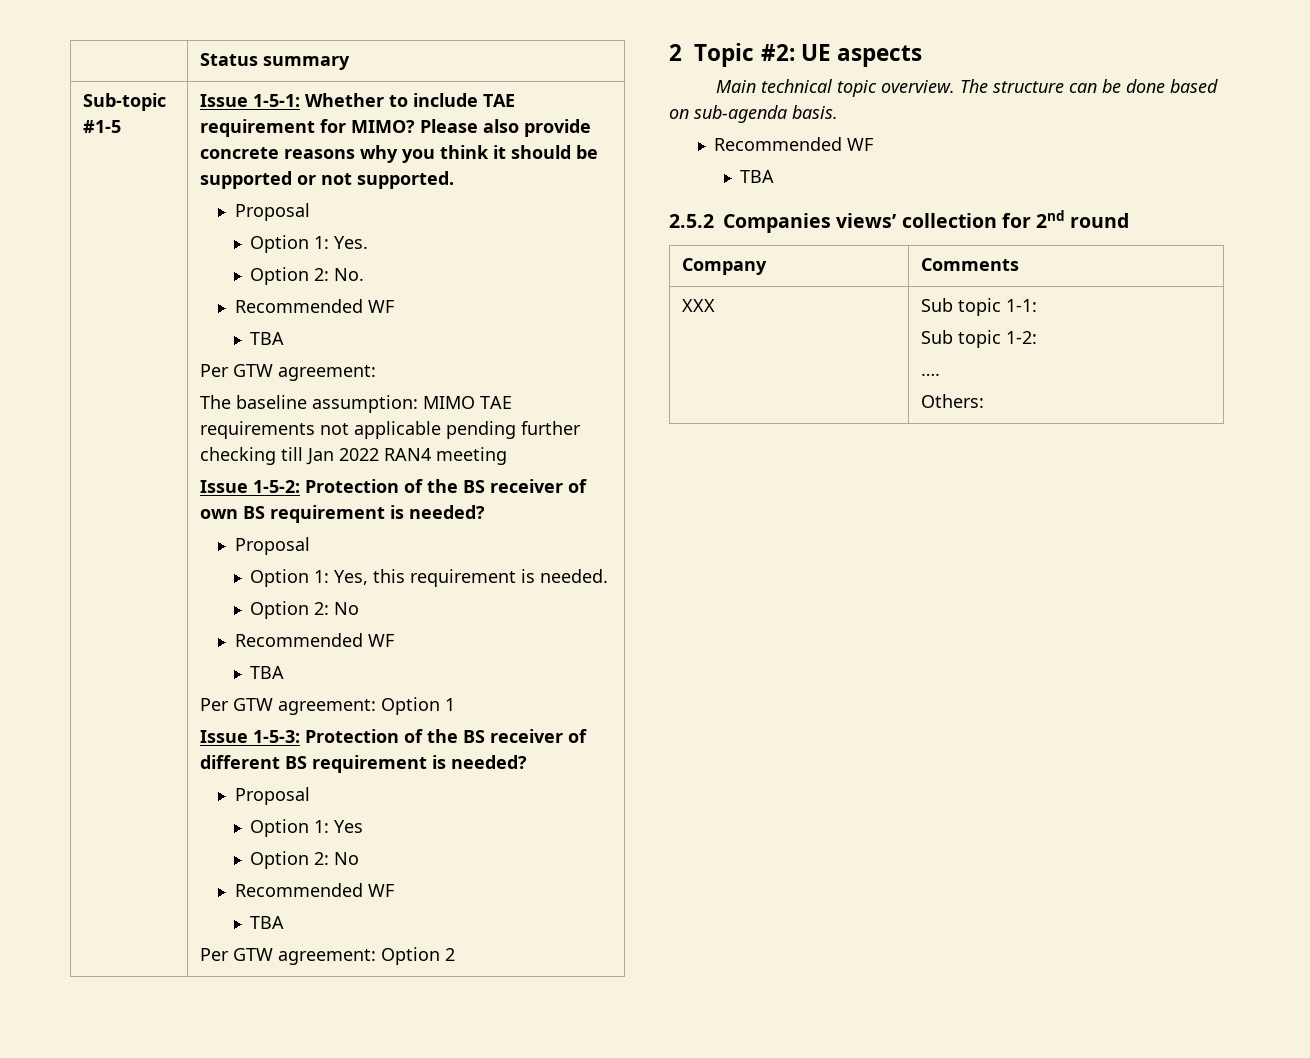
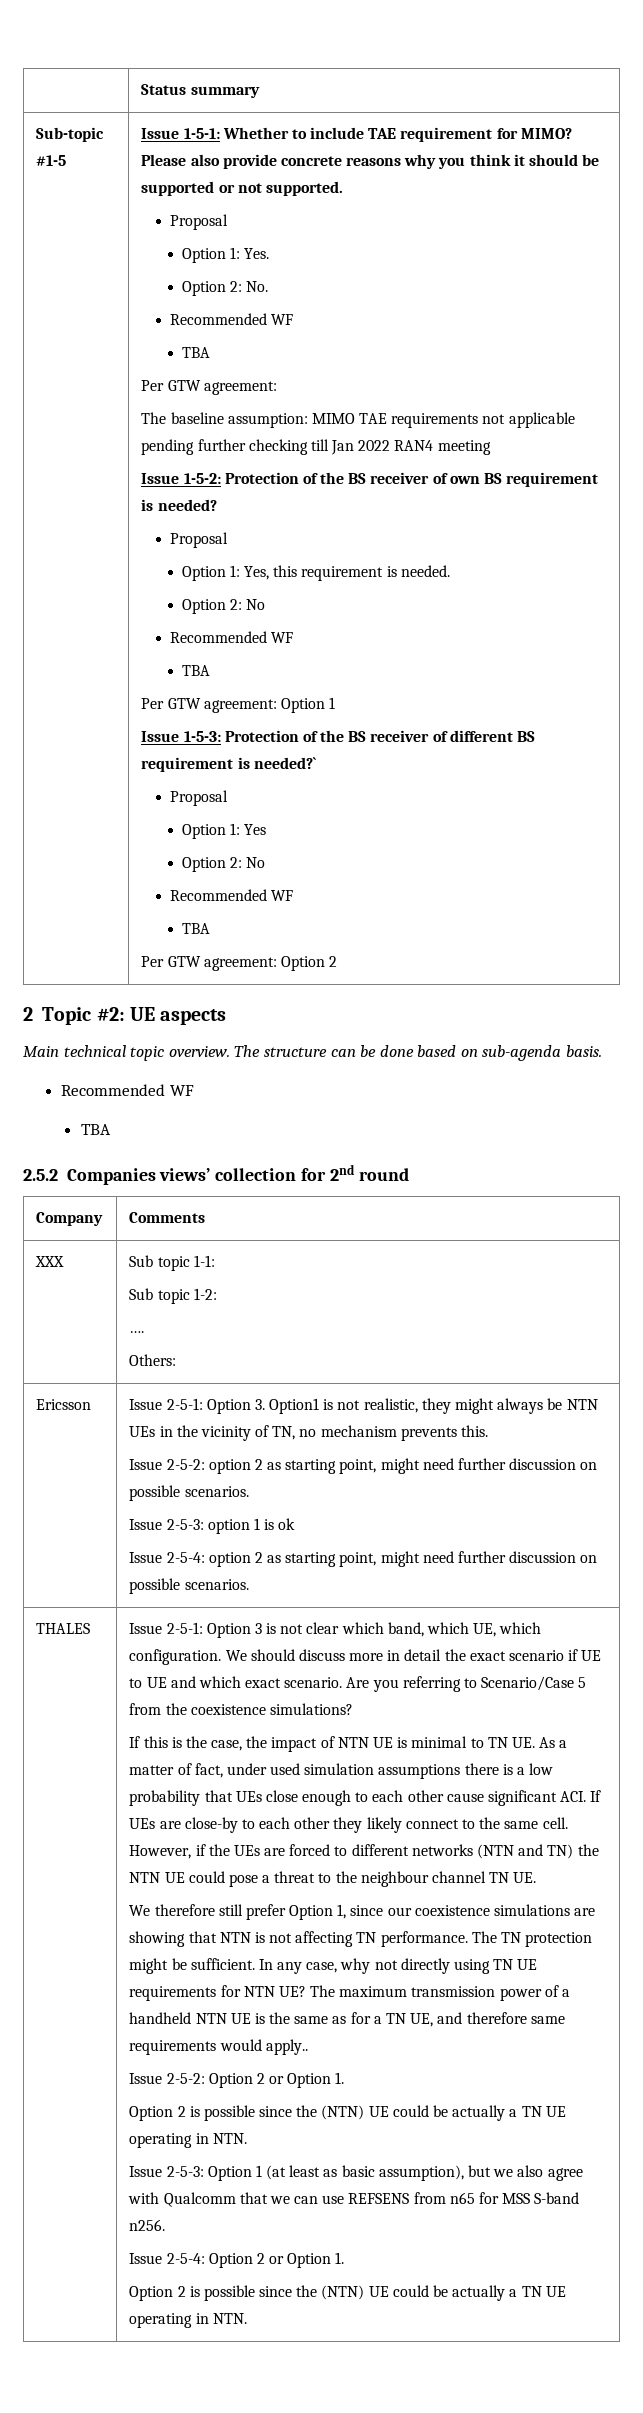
- Issue 1-5-3: Protection of the BS receiver of different BS requirement is needed?
+ Issue 1-5-3: Protection of the BS receiver of different BS requirement is needed?`
+ Ericsson | Issue 2-5-1: Option 3. Option1 is not realistic, they might always be NTN UEs in the vicinity of TN, no mechanism prevents this.
+ Issue 2-5-2: option 2 as starting point, might need further discussion on possible scenarios.
+ Issue 2-5-3: option 1 is ok
+ Issue 2-5-4: option 2 as starting point, might need further discussion on possible scenarios.
+ THALES | Issue 2-5-1: Option 3 is not clear which band, which UE, which configuration. We should discuss more in detail the exact scenario if UE to UE and which exact scenario. Are you referring to Scenario/Case 5 from the coexistence simulations?
+ If this is the case, the impact of NTN UE is minimal to TN UE. As a matter of fact, under used simulation assumptions there is a low probability that UEs close enough to each other cause significant ACI. If UEs are close-by to each other they likely connect to the same cell. However, if the UEs are forced to different networks (NTN and TN) the NTN UE could pose a threat to the neighbour channel TN UE.
+ We therefore still prefer Option 1, since our coexistence simulations are showing that NTN is not affecting TN performance. The TN protection might be sufficient. In any case, why not directly using TN UE requirements for NTN UE? The maximum transmission power of a handheld NTN UE is the same as for a TN UE, and therefore same requirements would apply..
+ Issue 2-5-2: Option 2 or Option 1.
+ Option 2 is possible since the (NTN) UE could be actually a TN UE operating in NTN.
+ Issue 2-5-3: Option 1 (at least as basic assumption), but we also agree with Qualcomm that we can use REFSENS from n65 for MSS S-band n256.
+ Issue 2-5-4: Option 2 or Option 1.
+ Option 2 is possible since the (NTN) UE could be actually a TN UE operating in NTN.

